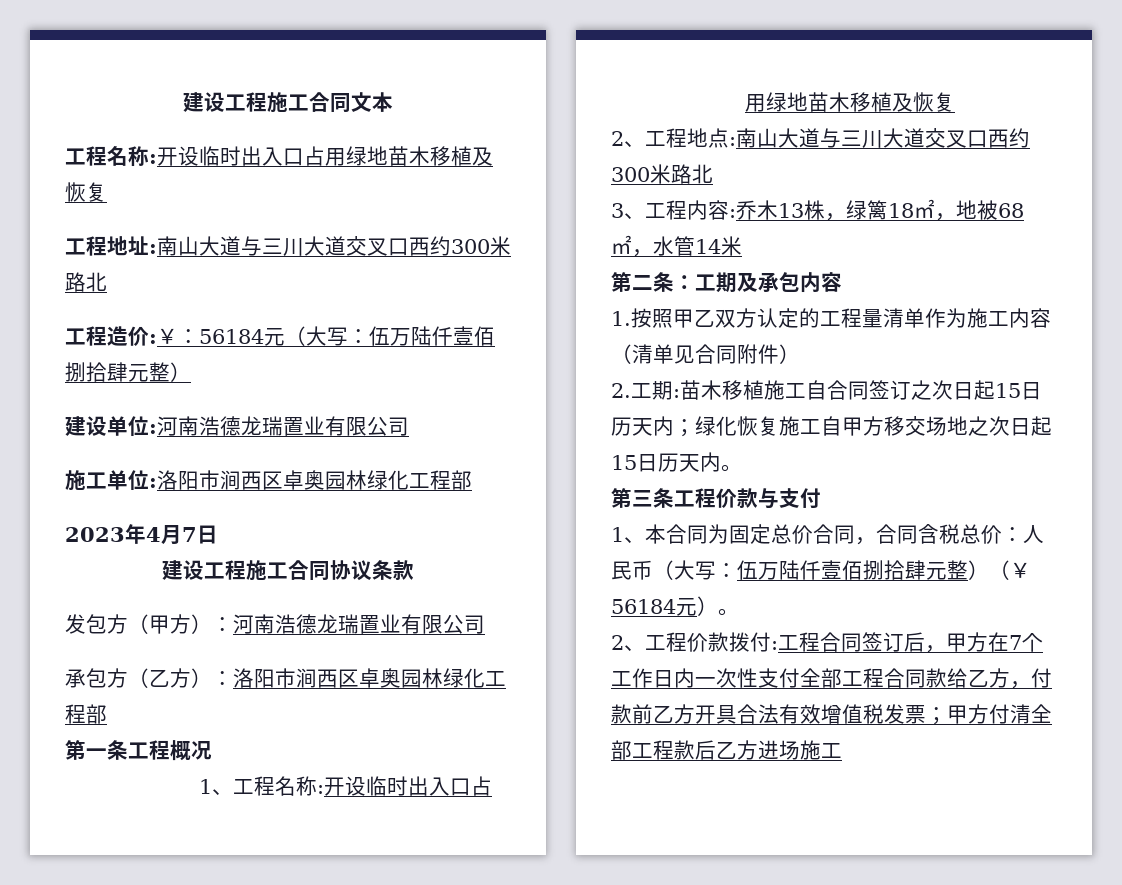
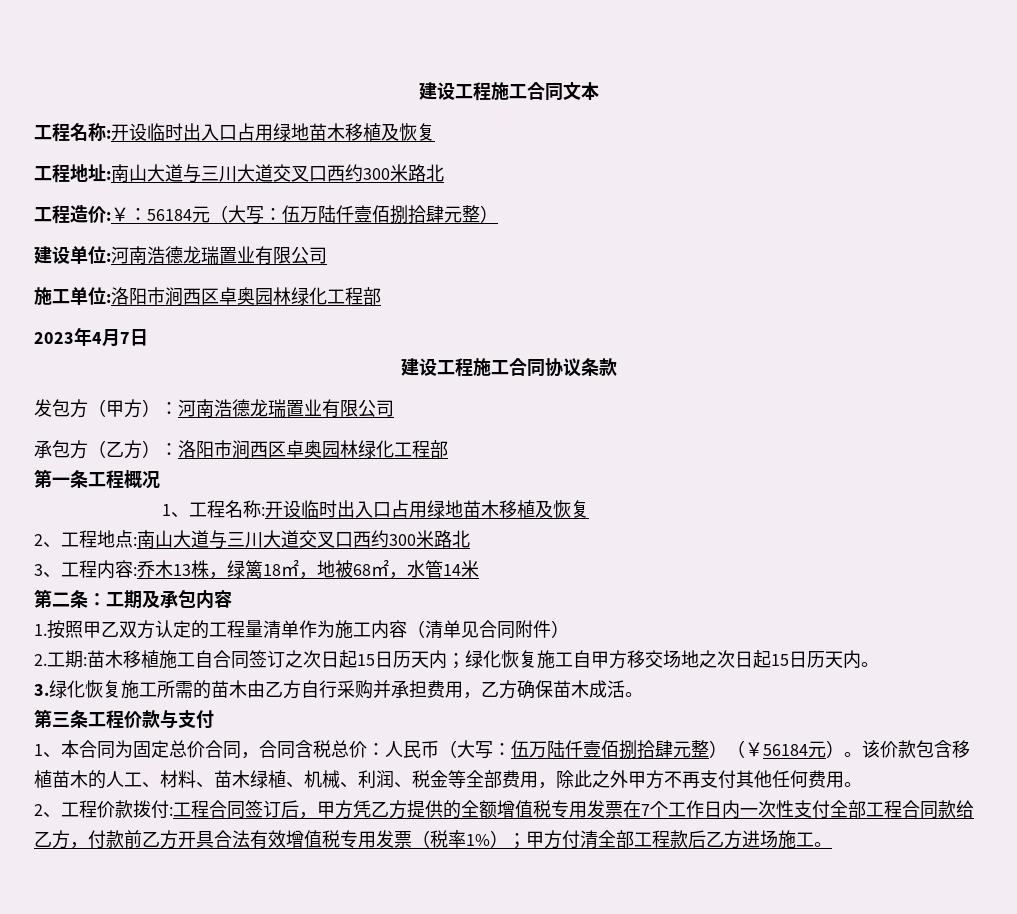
+ 3.绿化恢复施工所需的苗木由乙方自行采购并承担费用，乙方确保苗木成活。
+ 该价款包含移植苗木的人工、材料、苗木绿植、机械、利润、税金等全部费用，除此之外甲方不再支付其他任何费用。
- 2、工程价款拨付:工程合同签订后，甲方在7个工作日内一次性支付全部工程合同款给乙方，付款前乙方开具合法有效增值税发票；甲方付清全部工程款后乙方进场施工
+ 2、工程价款拨付:工程合同签订后，甲方凭乙方提供的全额增值税专用发票在7个工作日内一次性支付全部工程合同款给乙方，付款前乙方开具合法有效增值税专用发票（税率1%）；甲方付清全部工程款后乙方进场施工。

